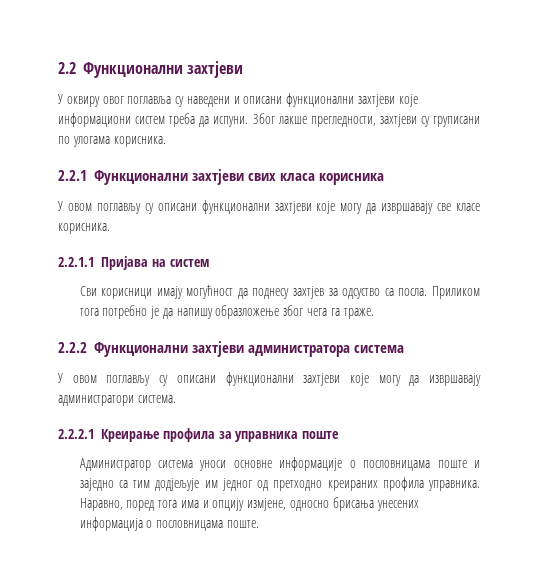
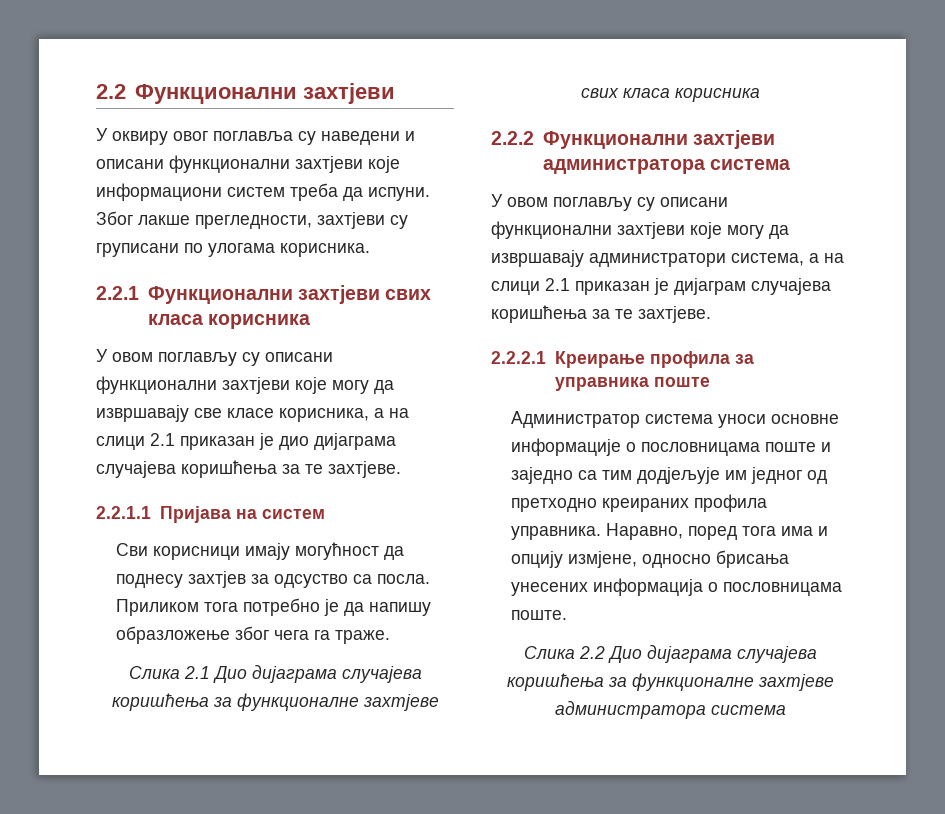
- У овом поглављу су описани функционални захтјеви које могу да извршавају све класе корисника.
+ У овом поглављу су описани функционални захтјеви које могу да извршавају све класе корисника, а на слици 2.1 приказан је дио дијаграма случајева коришћења за те захтјеве.
+ Слика 2.1 Дио дијаграма случајева коришћења за функционалне захтјеве свих класа корисника
- У овом поглављу су описани функционални захтјеви које могу да извршавају администратори система.
+ У овом поглављу су описани функционални захтјеви које могу да извршавају администратори система, а на слици 2.1 приказан је дијаграм случајева коришћења за те захтјеве.
+ Слика 2.2 Дио дијаграма случајева коришћења за функционалне захтјеве администратора система

